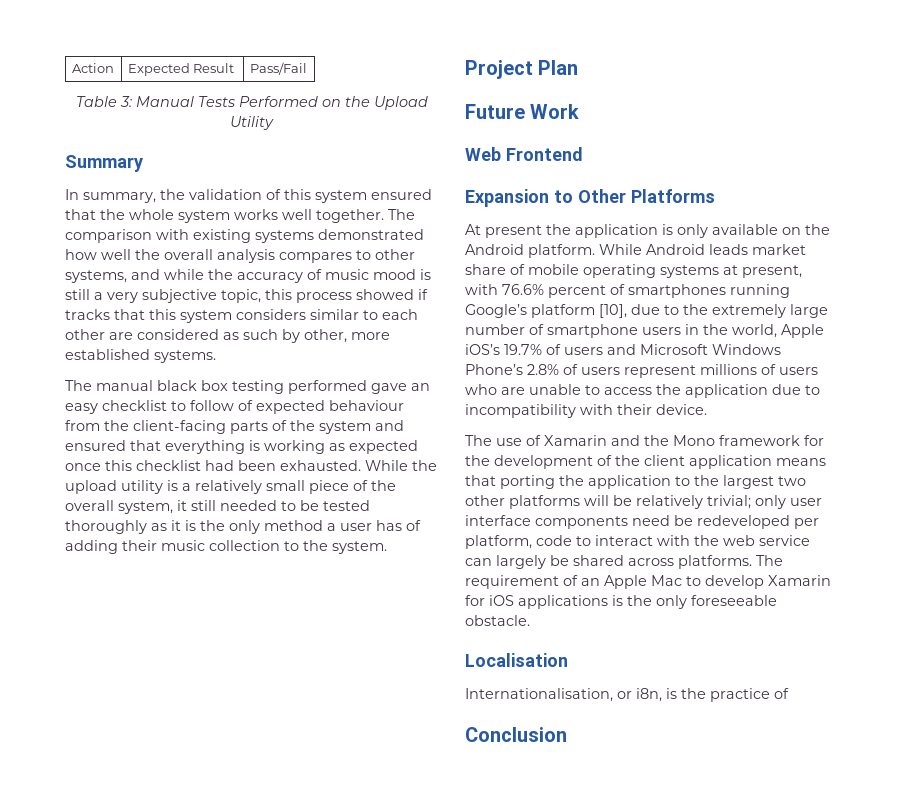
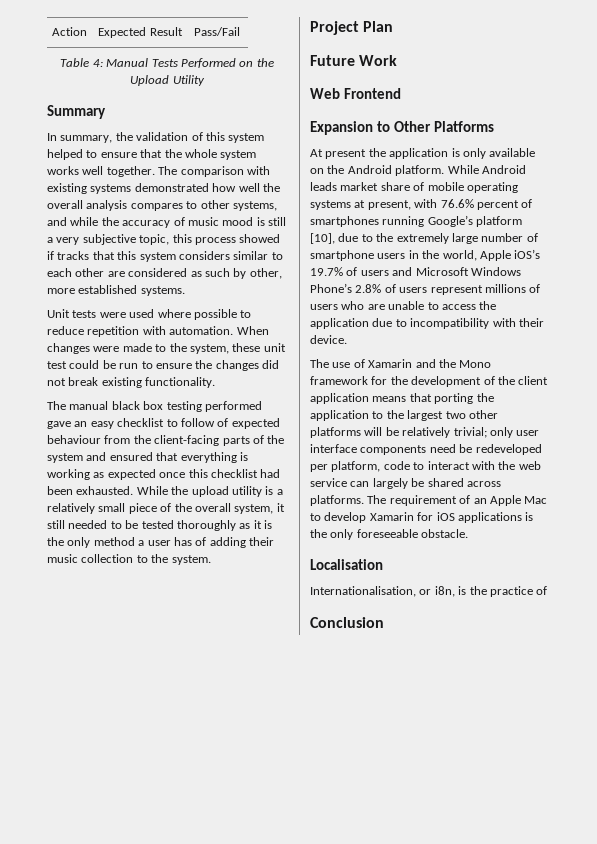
- Table 3: Manual Tests Performed on the Upload Utility
+ Table 4: Manual Tests Performed on the Upload Utility
- In summary, the validation of this system ensured that the whole system works well together.
+ In summary, the validation of this system helped to ensure that the whole system works well together.
+ Unit tests were used where possible to reduce repetition with automation. When changes were made to the system, these unit test could be run to ensure the changes did not break existing functionality.

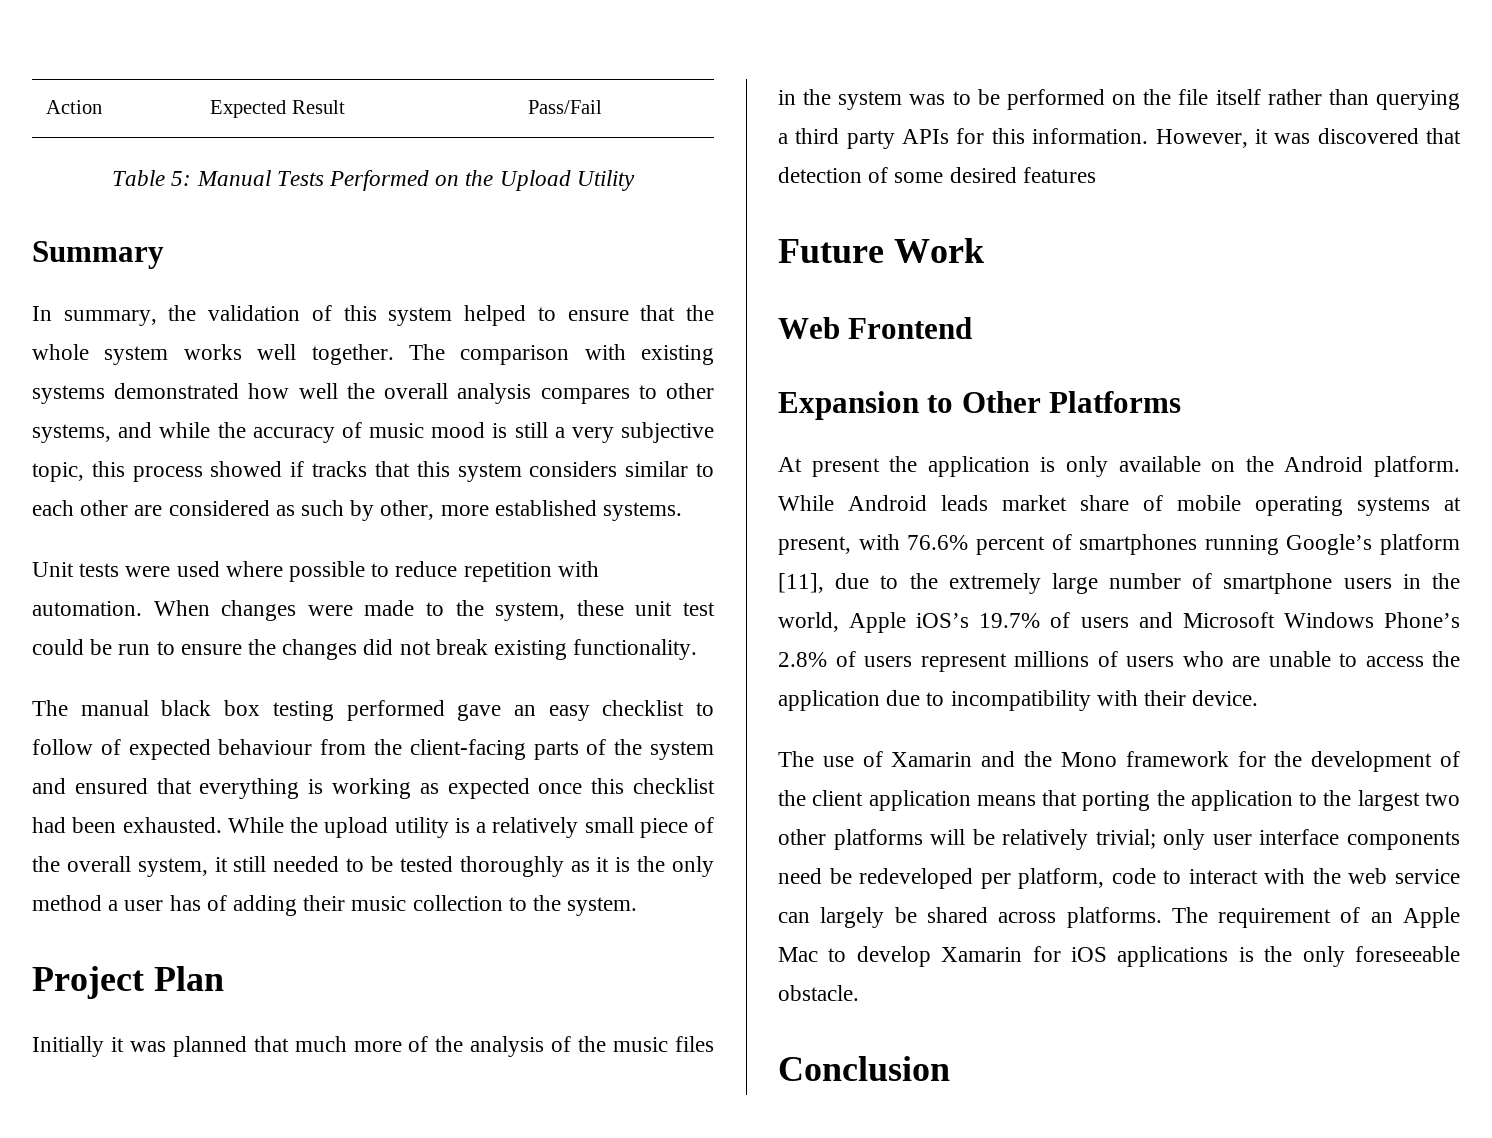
- Table 4: Manual Tests Performed on the Upload Utility
+ Table 5: Manual Tests Performed on the Upload Utility
+ Initially it was planned that much more of the analysis of the music files in the system was to be performed on the file itself rather than querying a third party APIs for this information. However, it was discovered that detection of some desired features
- While Android leads market share of mobile operating systems at present, with 76.6% percent of smartphones running Google’s platform [10], due to the extremely large number of smartphone users in the world, Apple iOS’s 19.7% of users and Microsoft Windows Phone’s 2.8% of users represent millions of users who are unable to access the application due to incompatibility with their device.
+ While Android leads market share of mobile operating systems at present, with 76.6% percent of smartphones running Google’s platform [11], due to the extremely large number of smartphone users in the world, Apple iOS’s 19.7% of users and Microsoft Windows Phone’s 2.8% of users represent millions of users who are unable to access the application due to incompatibility with their device.
- Localisation
- Internationalisation, or i8n, is the practice of

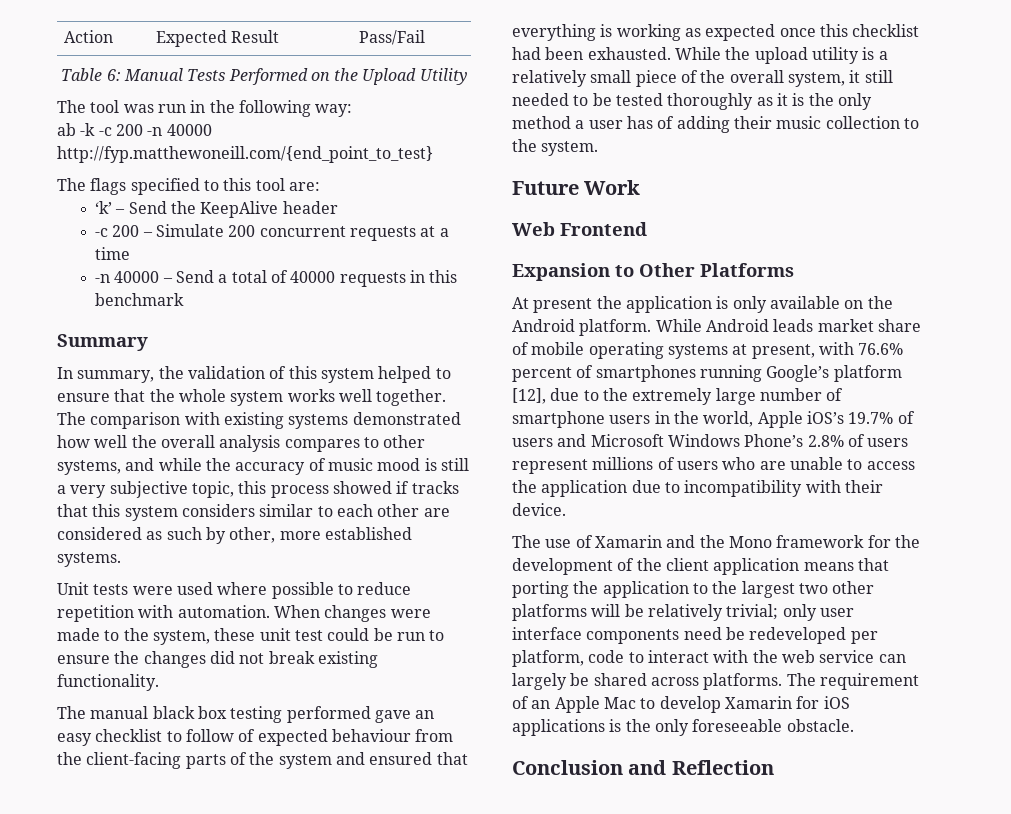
- Table 5: Manual Tests Performed on the Upload Utility
+ Table 6: Manual Tests Performed on the Upload Utility
+ The tool was run in the following way:
+ ab -k -c 200 -n 40000 http://fyp.matthewoneill.com/{end_point_to_test}
+ The flags specified to this tool are:
+ ‘k’ – Send the KeepAlive header
+ -c 200 – Simulate 200 concurrent requests at a time
+ -n 40000 – Send a total of 40000 requests in this benchmark
- Project Plan
- Initially it was planned that much more of the analysis of the music files in the system was to be performed on the file itself rather than querying a third party APIs for this information. However, it was discovered that detection of some desired features
- While Android leads market share of mobile operating systems at present, with 76.6% percent of smartphones running Google’s platform [11], due to the extremely large number of smartphone users in the world, Apple iOS’s 19.7% of users and Microsoft Windows Phone’s 2.8% of users represent millions of users who are unable to access the application due to incompatibility with their device.
+ While Android leads market share of mobile operating systems at present, with 76.6% percent of smartphones running Google’s platform [12], due to the extremely large number of smartphone users in the world, Apple iOS’s 19.7% of users and Microsoft Windows Phone’s 2.8% of users represent millions of users who are unable to access the application due to incompatibility with their device.
- Conclusion
+ Conclusion and Reflection

